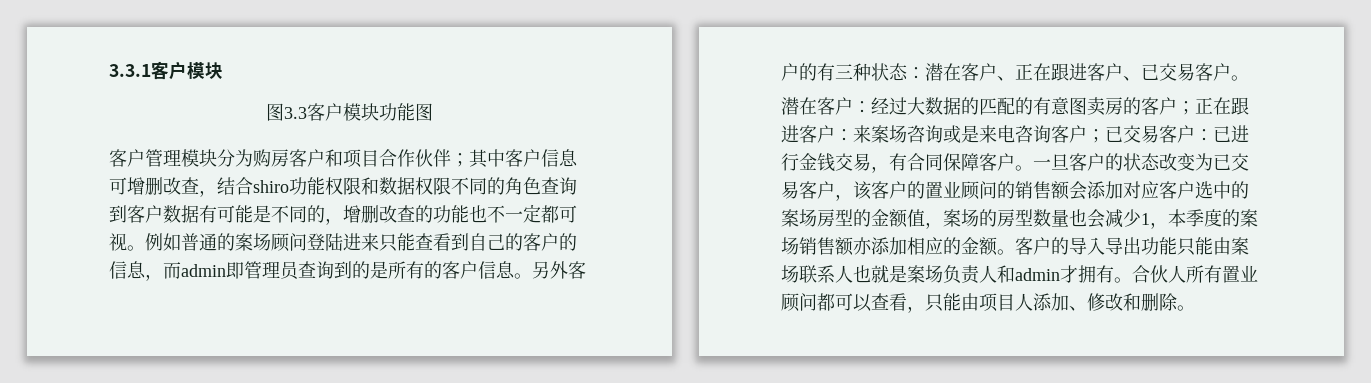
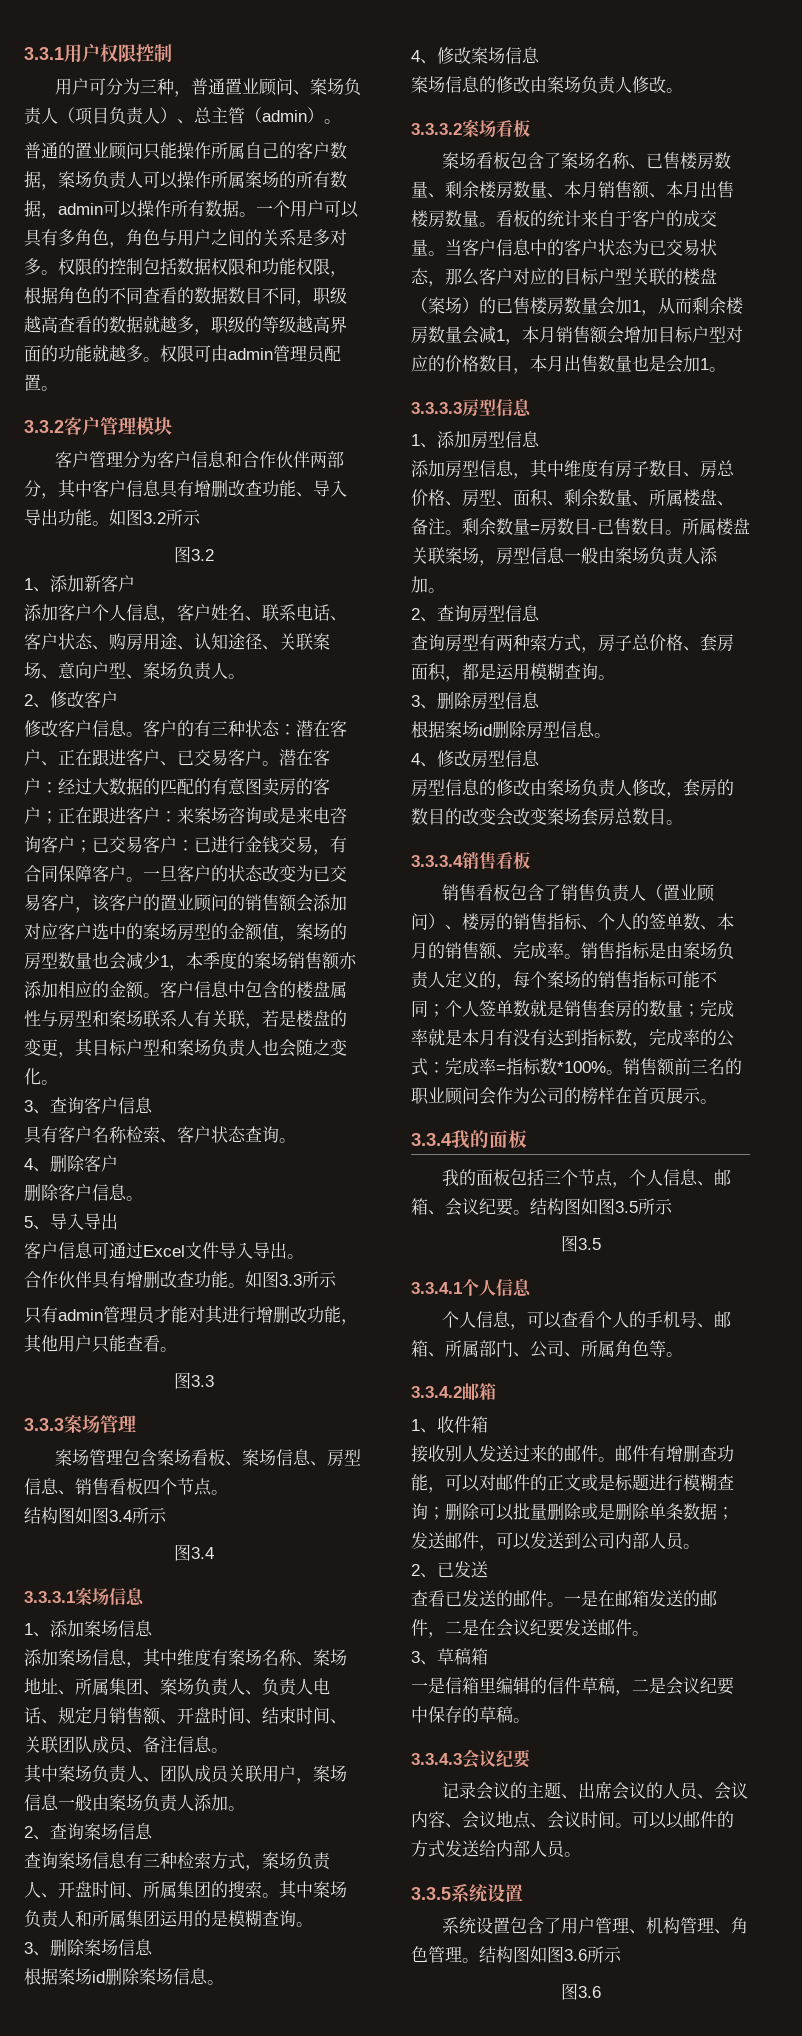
- 3.3.1客户模块
- 图3.3客户模块功能图
- 客户管理模块分为购房客户和项目合作伙伴；其中客户信息可增删改查，结合shiro功能权限和数据权限不同的角色查询到客户数据有可能是不同的，增删改查的功能也不一定都可视。例如普通的案场顾问登陆进来只能查看到自己的客户的信息，而admin即管理员查询到的是所有的客户信息。另外客户的有三种状态：潜在客户、正在跟进客户、已交易客户。
- 潜在客户：经过大数据的匹配的有意图卖房的客户；正在跟进客户：来案场咨询或是来电咨询客户；已交易客户：已进行金钱交易，有合同保障客户。
+ 3.3.1用户权限控制
+ 用户可分为三种，普通置业顾问、案场负责人（项目负责人）、总主管（admin）。
+ 普通的置业顾问只能操作所属自己的客户数据，案场负责人可以操作所属案场的所有数据，admin可以操作所有数据。一个用户可以具有多角色，角色与用户之间的关系是多对多。权限的控制包括数据权限和功能权限，根据角色的不同查看的数据数目不同，职级越高查看的数据就越多，职级的等级越高界面的功能就越多。权限可由admin管理员配置。
+ 3.3.2客户管理模块
+ 客户管理分为客户信息和合作伙伴两部分，其中客户信息具有增删改查功能、导入导出功能。如图3.2所示
+ 图3.2
+ 1、添加新客户
+ 添加客户个人信息，客户姓名、联系电话、客户状态、购房用途、认知途径、关联案场、意向户型、案场负责人。
+ 2、修改客户
+ 修改客户信息。客户的有三种状态：潜在客户、正在跟进客户、已交易客户。潜在客户：经过大数据的匹配的有意图卖房的客户；正在跟进客户：来案场咨询或是来电咨询客户；已交易客户：已进行金钱交易，有合同保障客户。
- 客户的导入导出功能只能由案场联系人也就是案场负责人和admin才拥有。合伙人所有置业顾问都可以查看，只能由项目人添加、修改和删除。
+ 客户信息中包含的楼盘属性与房型和案场联系人有关联，若是楼盘的变更，其目标户型和案场负责人也会随之变化。
+ 3、查询客户信息
+ 具有客户名称检索、客户状态查询。
+ 4、删除客户
+ 删除客户信息。
+ 5、导入导出
+ 客户信息可通过Excel文件导入导出。
+ 合作伙伴具有增删改查功能。如图3.3所示
+ 只有admin管理员才能对其进行增删改功能，其他用户只能查看。
+ 图3.3
+ 3.3.3案场管理
+ 案场管理包含案场看板、案场信息、房型信息、销售看板四个节点。
+ 结构图如图3.4所示
+ 图3.4
+ 3.3.3.1案场信息
+ 1、添加案场信息
+ 添加案场信息，其中维度有案场名称、案场地址、所属集团、案场负责人、负责人电话、规定月销售额、开盘时间、结束时间、关联团队成员、备注信息。
+ 其中案场负责人、团队成员关联用户，案场信息一般由案场负责人添加。
+ 2、查询案场信息
+ 查询案场信息有三种检索方式，案场负责人、开盘时间、所属集团的搜索。其中案场负责人和所属集团运用的是模糊查询。
+ 3、删除案场信息
+ 根据案场id删除案场信息。
+ 4、修改案场信息
+ 案场信息的修改由案场负责人修改。
+ 3.3.3.2案场看板
+ 案场看板包含了案场名称、已售楼房数量、剩余楼房数量、本月销售额、本月出售楼房数量。看板的统计来自于客户的成交量。当客户信息中的客户状态为已交易状态，那么客户对应的目标户型关联的楼盘（案场）的已售楼房数量会加1，从而剩余楼房数量会减1，本月销售额会增加目标户型对应的价格数目，本月出售数量也是会加1。
+ 3.3.3.3房型信息
+ 1、添加房型信息
+ 添加房型信息，其中维度有房子数目、房总价格、房型、面积、剩余数量、所属楼盘、备注。剩余数量=房数目-已售数目。所属楼盘关联案场，房型信息一般由案场负责人添加。
+ 2、查询房型信息
+ 查询房型有两种索方式，房子总价格、套房面积，都是运用模糊查询。
+ 3、删除房型信息
+ 根据案场id删除房型信息。
+ 4、修改房型信息
+ 房型信息的修改由案场负责人修改，套房的数目的改变会改变案场套房总数目。
+ 3.3.3.4销售看板
+ 销售看板包含了销售负责人（置业顾问）、楼房的销售指标、个人的签单数、本月的销售额、完成率。销售指标是由案场负责人定义的，每个案场的销售指标可能不同；个人签单数就是销售套房的数量；完成率就是本月有没有达到指标数，完成率的公式：完成率=指标数*100%。销售额前三名的职业顾问会作为公司的榜样在首页展示。
+ 3.3.4我的面板
+ 我的面板包括三个节点，个人信息、邮箱、会议纪要。结构图如图3.5所示
+ 图3.5
+ 3.3.4.1个人信息
+ 个人信息，可以查看个人的手机号、邮箱、所属部门、公司、所属角色等。
+ 3.3.4.2邮箱
+ 1、收件箱
+ 接收别人发送过来的邮件。邮件有增删查功能，可以对邮件的正文或是标题进行模糊查询；删除可以批量删除或是删除单条数据；发送邮件，可以发送到公司内部人员。
+ 2、已发送
+ 查看已发送的邮件。一是在邮箱发送的邮件，二是在会议纪要发送邮件。
+ 3、草稿箱
+ 一是信箱里编辑的信件草稿，二是会议纪要中保存的草稿。
+ 3.3.4.3会议纪要
+ 记录会议的主题、出席会议的人员、会议内容、会议地点、会议时间。可以以邮件的方式发送给内部人员。
+ 3.3.5系统设置
+ 系统设置包含了用户管理、机构管理、角色管理。结构图如图3.6所示
+ 图3.6

